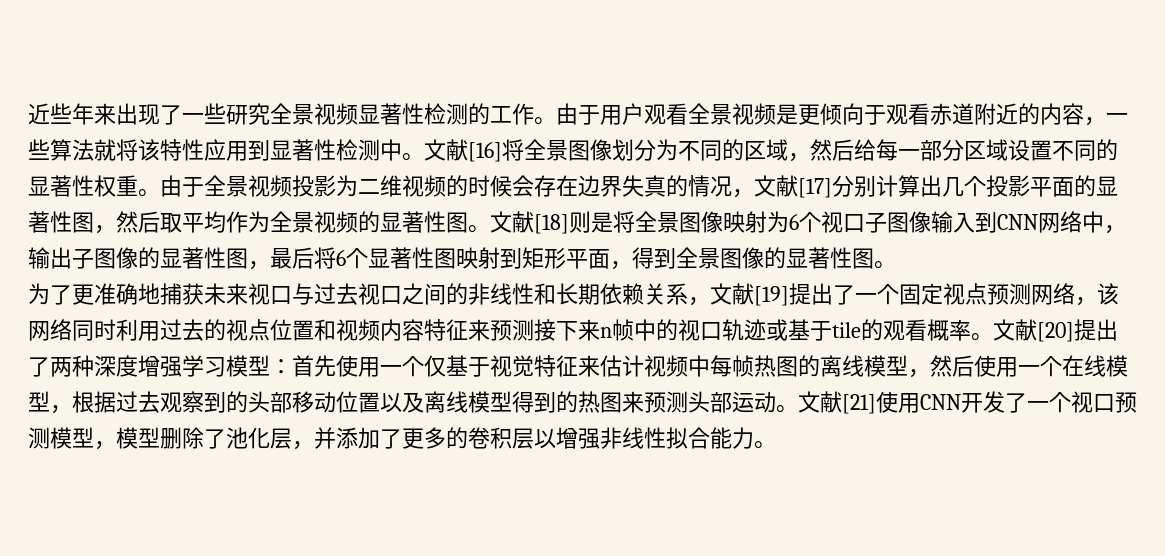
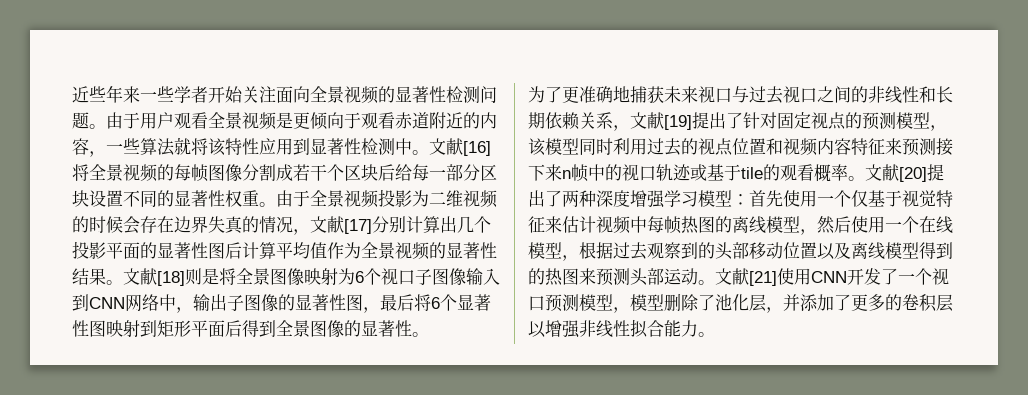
- 近些年来出现了一些研究全景视频显著性检测的工作。
+ 近些年来一些学者开始关注面向全景视频的显著性检测问题。
- 文献[16]将全景图像划分为不同的区域，然后给每一部分区域设置不同的显著性权重。
+ 文献[16]将全景视频的每帧图像分割成若干个区块后给每一部分区块设置不同的显著性权重。
- 由于全景视频投影为二维视频的时候会存在边界失真的情况，文献[17]分别计算出几个投影平面的显著性图，然后取平均作为全景视频的显著性图。
+ 由于全景视频投影为二维视频的时候会存在边界失真的情况，文献[17]分别计算出几个投影平面的显著性图后计算平均值作为全景视频的显著性结果。
- 文献[18]则是将全景图像映射为6个视口子图像输入到CNN网络中，输出子图像的显著性图，最后将6个显著性图映射到矩形平面，得到全景图像的显著性图。
+ 文献[18]则是将全景图像映射为6个视口子图像输入到CNN网络中，输出子图像的显著性图，最后将6个显著性图映射到矩形平面后得到全景图像的显著性。
- 为了更准确地捕获未来视口与过去视口之间的非线性和长期依赖关系，文献[19]提出了一个固定视点预测网络，该网络同时利用过去的视点位置和视频内容特征来预测接下来n帧中的视口轨迹或基于tile的观看概率。
+ 为了更准确地捕获未来视口与过去视口之间的非线性和长期依赖关系，文献[19]提出了针对固定视点的预测模型，该模型同时利用过去的视点位置和视频内容特征来预测接下来n帧中的视口轨迹或基于tile的观看概率。

